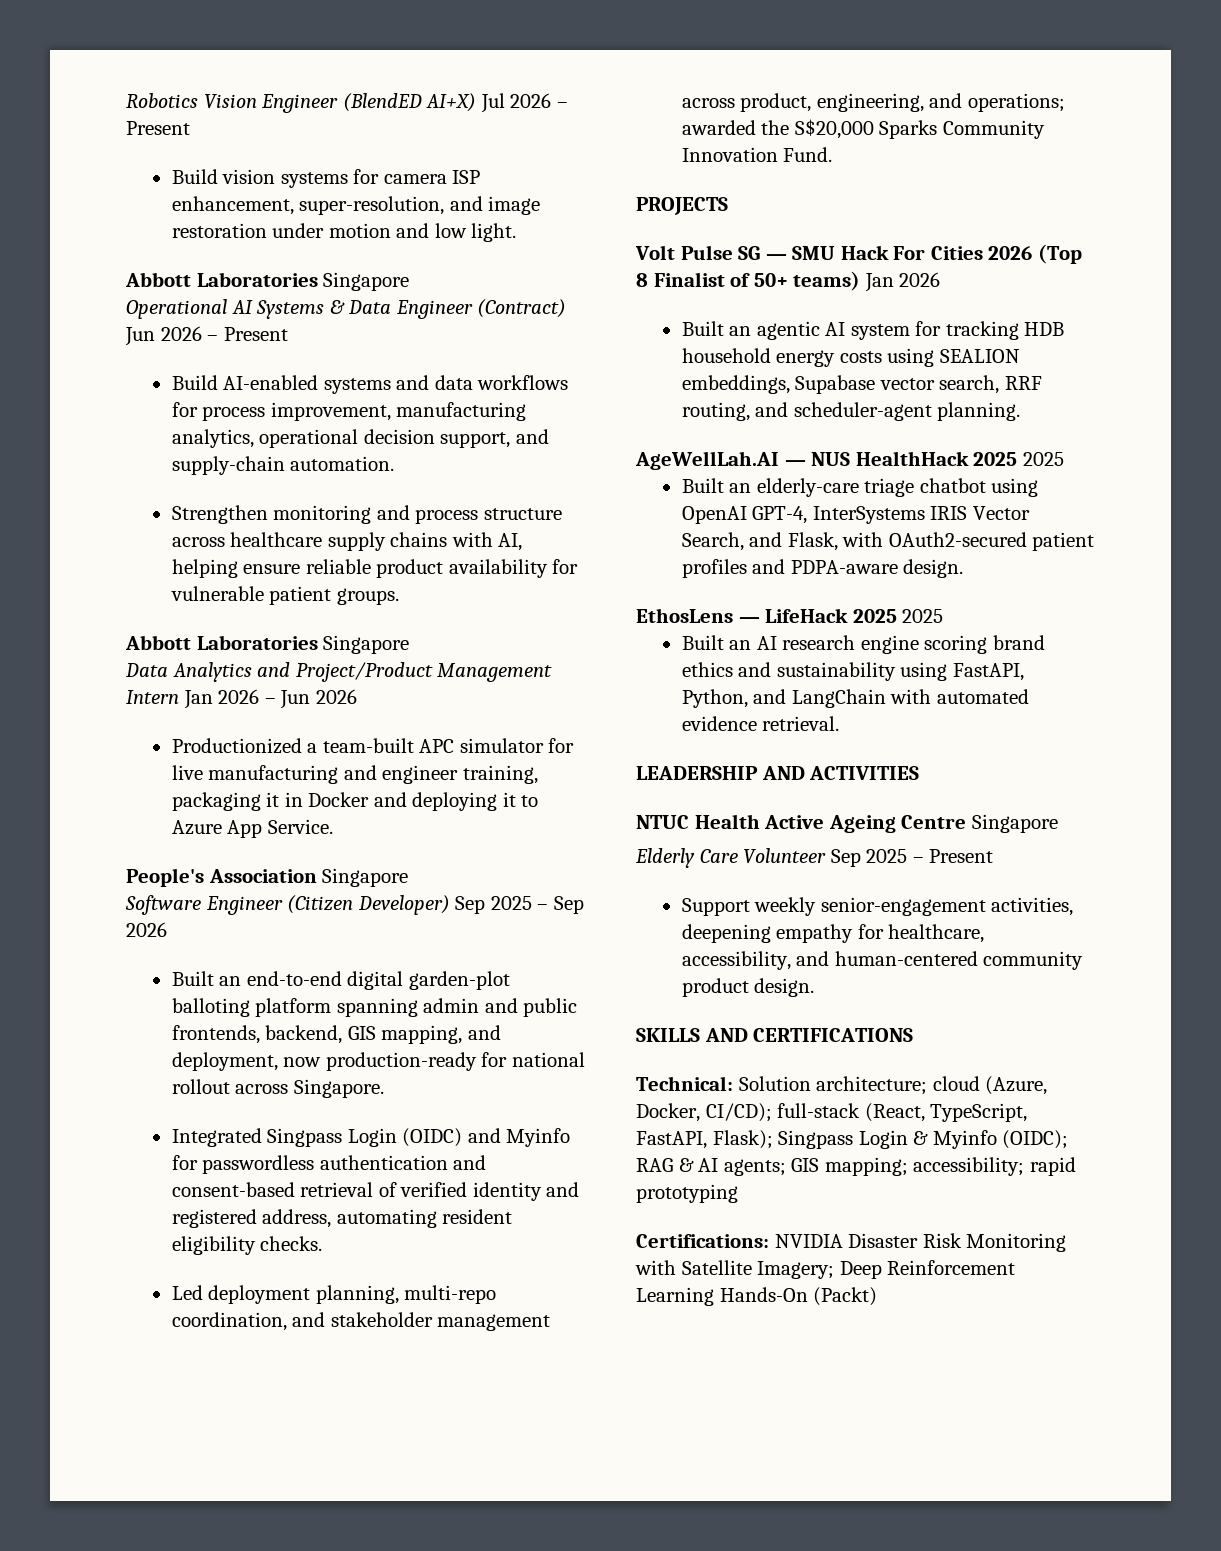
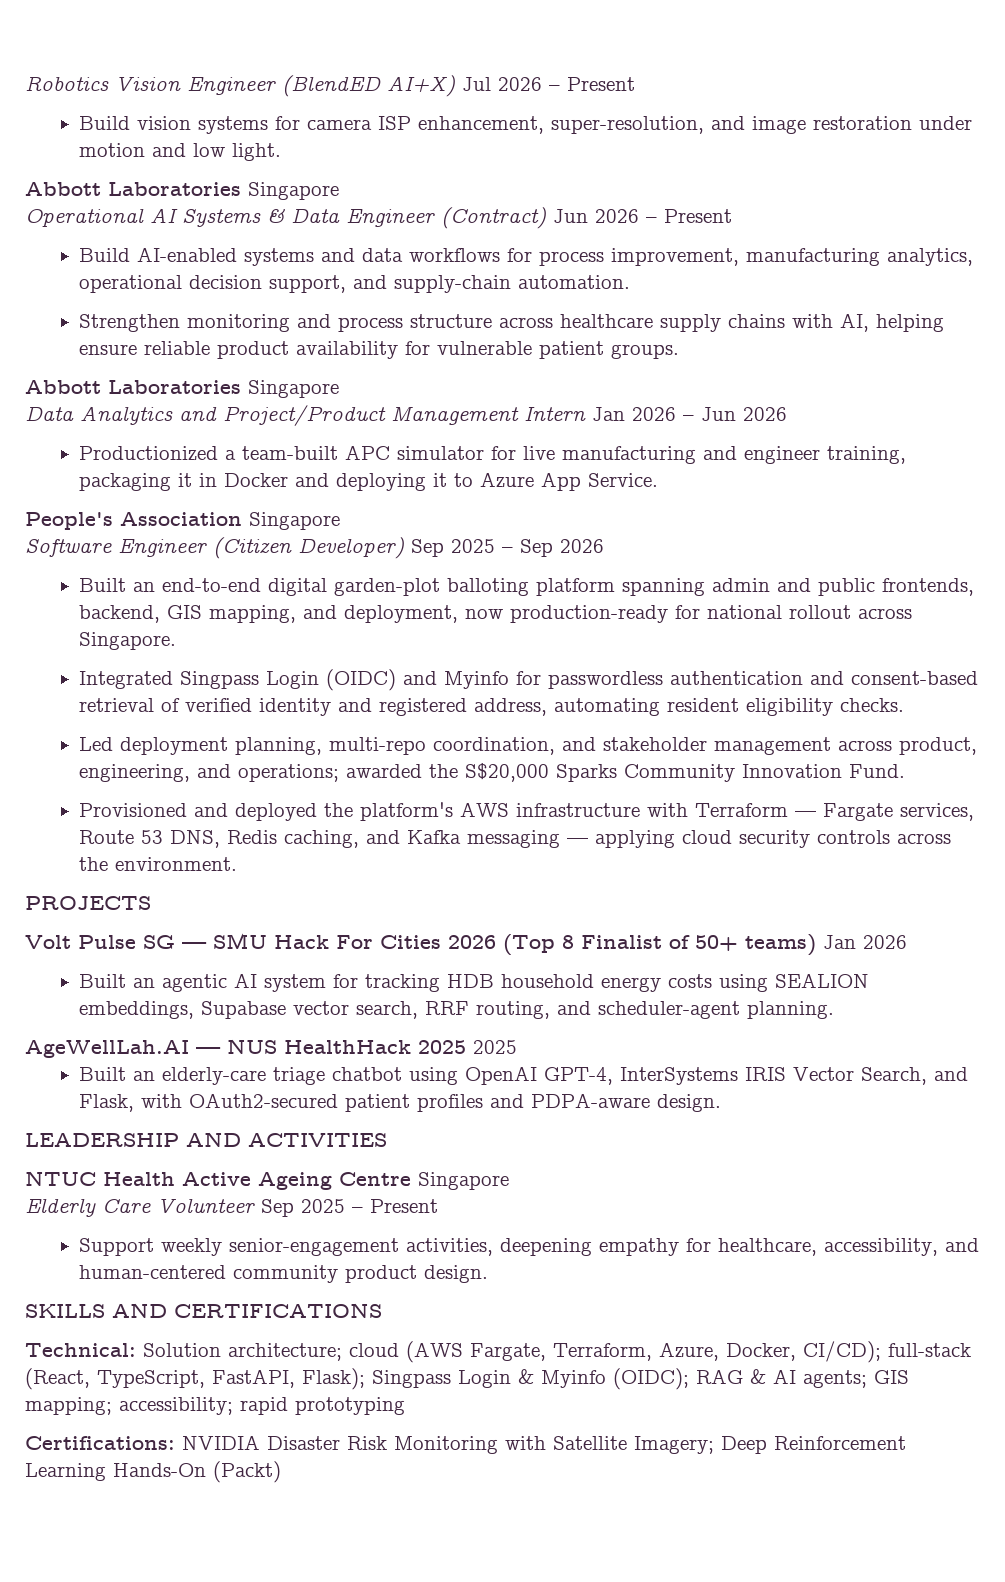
+ Provisioned and deployed the platform's AWS infrastructure with Terraform — Fargate services, Route 53 DNS, Redis caching, and Kafka messaging — applying cloud security controls across the environment.
- EthosLens — LifeHack 2025 2025
- Built an AI research engine scoring brand ethics and sustainability using FastAPI, Python, and LangChain with automated evidence retrieval.
- Technical: Solution architecture; cloud (Azure, Docker, CI/CD); full-stack (React, TypeScript, FastAPI, Flask); Singpass Login & Myinfo (OIDC); RAG & AI agents; GIS mapping; accessibility; rapid prototyping
+ Technical: Solution architecture; cloud (AWS Fargate, Terraform, Azure, Docker, CI/CD); full-stack (React, TypeScript, FastAPI, Flask); Singpass Login & Myinfo (OIDC); RAG & AI agents; GIS mapping; accessibility; rapid prototyping

